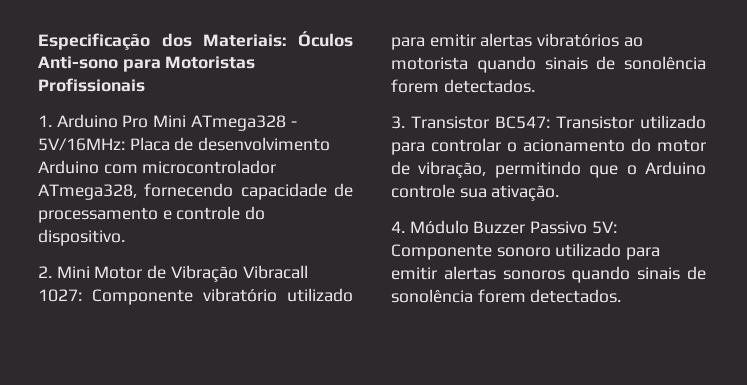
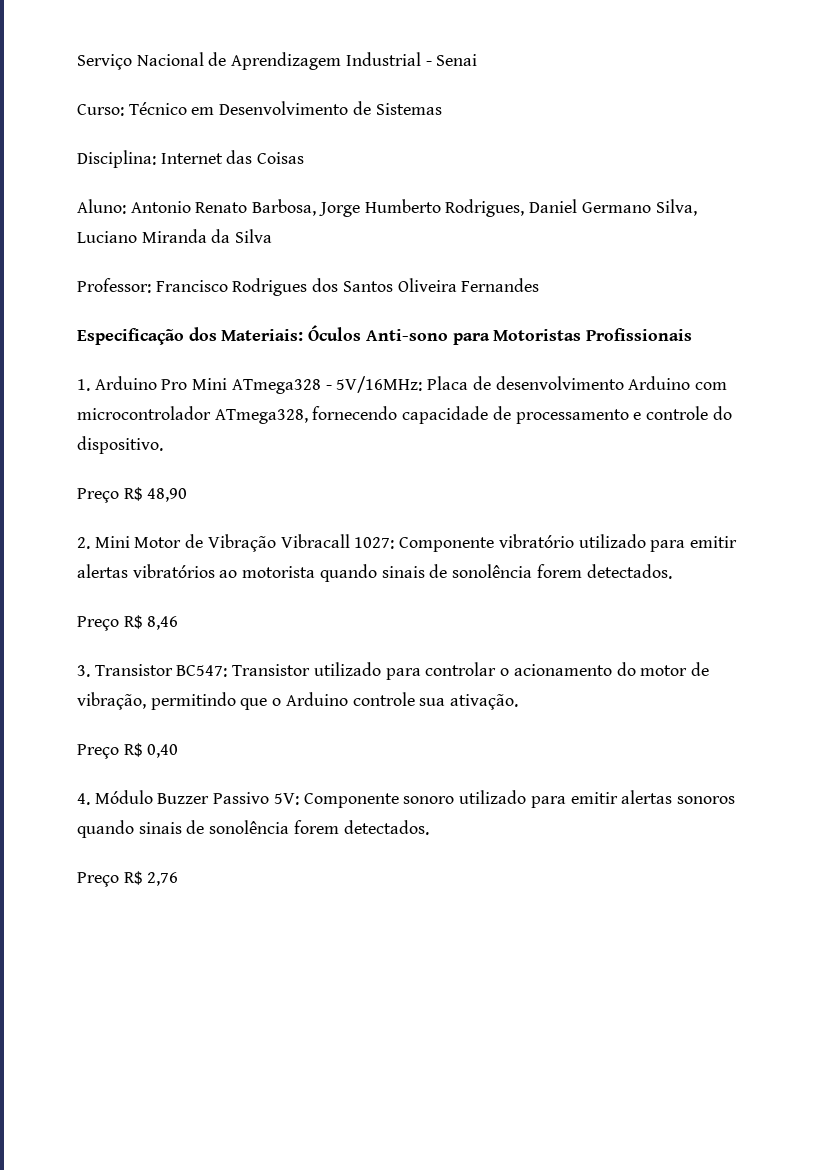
+ Serviço Nacional de Aprendizagem Industrial - Senai
+ Curso: Técnico em Desenvolvimento de Sistemas
+ Disciplina: Internet das Coisas
+ Aluno: Antonio Renato Barbosa, Jorge Humberto Rodrigues, Daniel Germano Silva, Luciano Miranda da Silva
+ Professor: Francisco Rodrigues dos Santos Oliveira Fernandes
+ Preço R$ 48,90
+ Preço R$ 8,46
+ Preço R$ 0,40
+ Preço R$ 2,76

